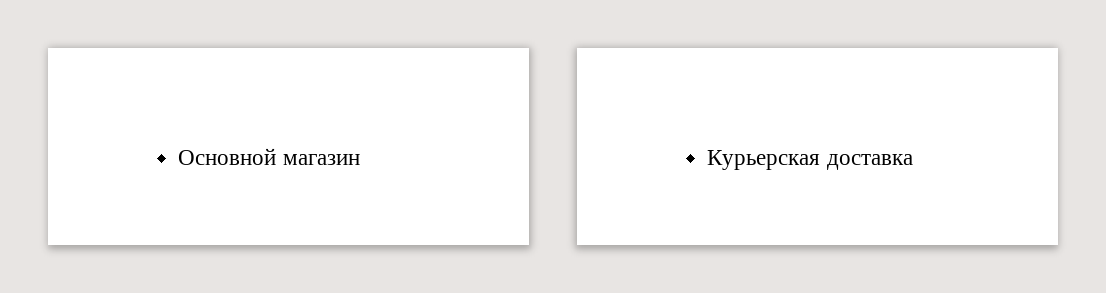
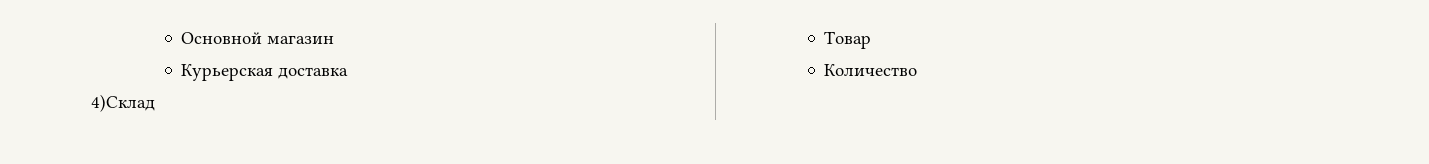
+ 4)Cклад
+ Товар
+ Количество

